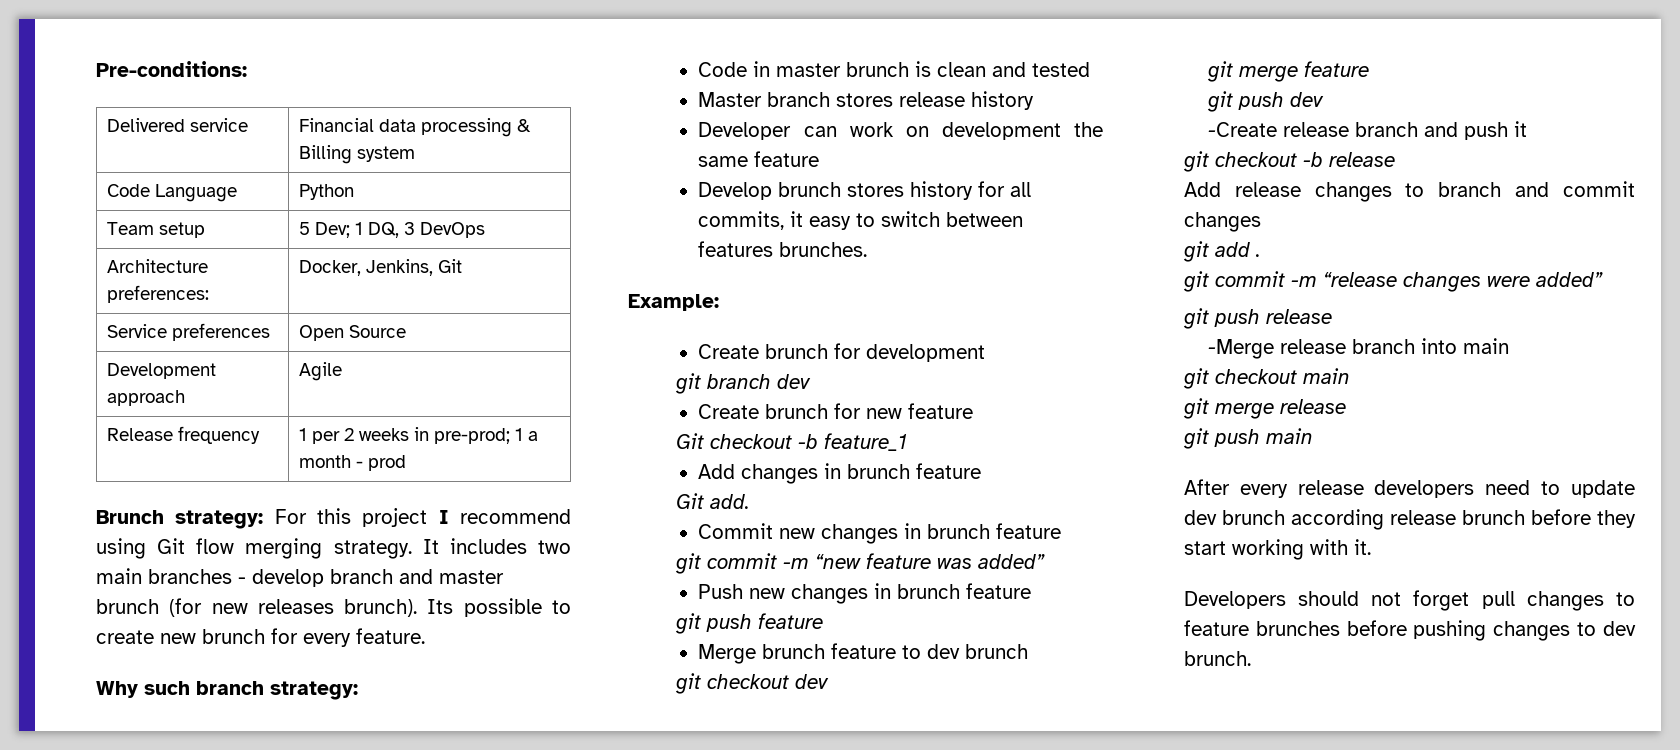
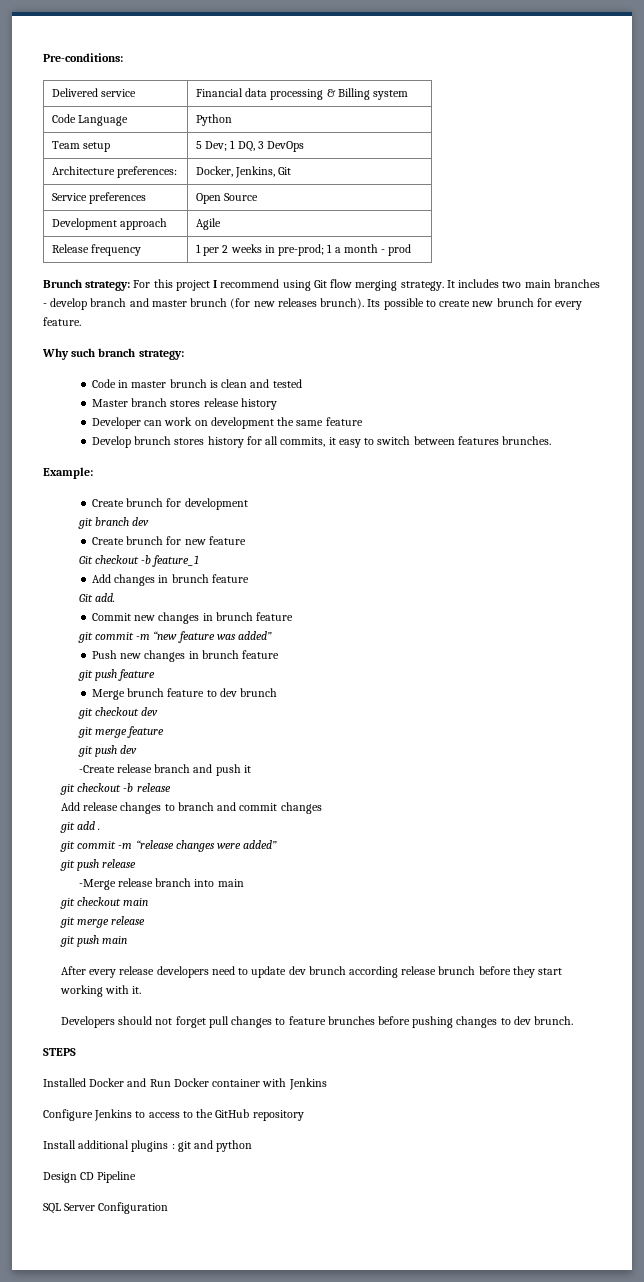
+ STEPS
+ Installed Docker and Run Docker container with Jenkins
+ Configure Jenkins to access to the GitHub repository
+ Install additional plugins : git and python
+ Design CD Pipeline
+ SQL Server Configuration

